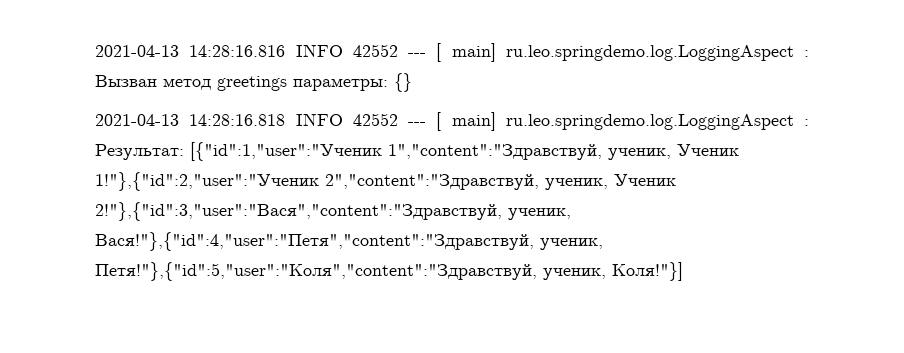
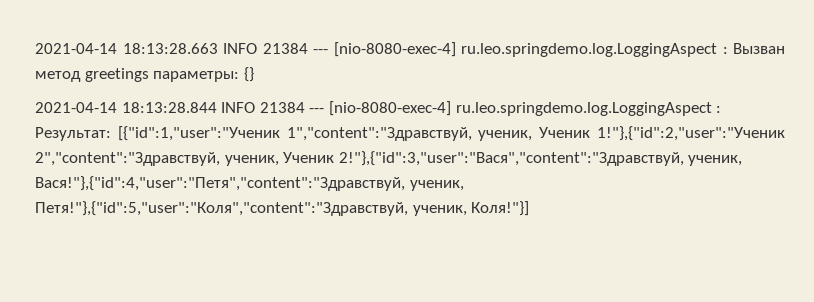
- 2021-04-13 14:28:16.816 INFO 42552 --- [ main] ru.leo.springdemo.log.LoggingAspect : Вызван метод greetings параметры: {}
+ 2021-04-14 18:13:28.663 INFO 21384 --- [nio-8080-exec-4] ru.leo.springdemo.log.LoggingAspect : Вызван метод greetings параметры: {}
- 2021-04-13 14:28:16.818 INFO 42552 --- [ main] ru.leo.springdemo.log.LoggingAspect : Результат: [{"id":1,"user":"Ученик 1","content":"Здравствуй, ученик, Ученик 1!"},{"id":2,"user":"Ученик 2","content":"Здравствуй, ученик, Ученик 2!"},{"id":3,"user":"Вася","content":"Здравствуй, ученик, Вася!"},{"id":4,"user":"Петя","content":"Здравствуй, ученик, Петя!"},{"id":5,"user":"Коля","content":"Здравствуй, ученик, Коля!"}]
+ 2021-04-14 18:13:28.844 INFO 21384 --- [nio-8080-exec-4] ru.leo.springdemo.log.LoggingAspect : Результат: [{"id":1,"user":"Ученик 1","content":"Здравствуй, ученик, Ученик 1!"},{"id":2,"user":"Ученик 2","content":"Здравствуй, ученик, Ученик 2!"},{"id":3,"user":"Вася","content":"Здравствуй, ученик, Вася!"},{"id":4,"user":"Петя","content":"Здравствуй, ученик, Петя!"},{"id":5,"user":"Коля","content":"Здравствуй, ученик, Коля!"}]

